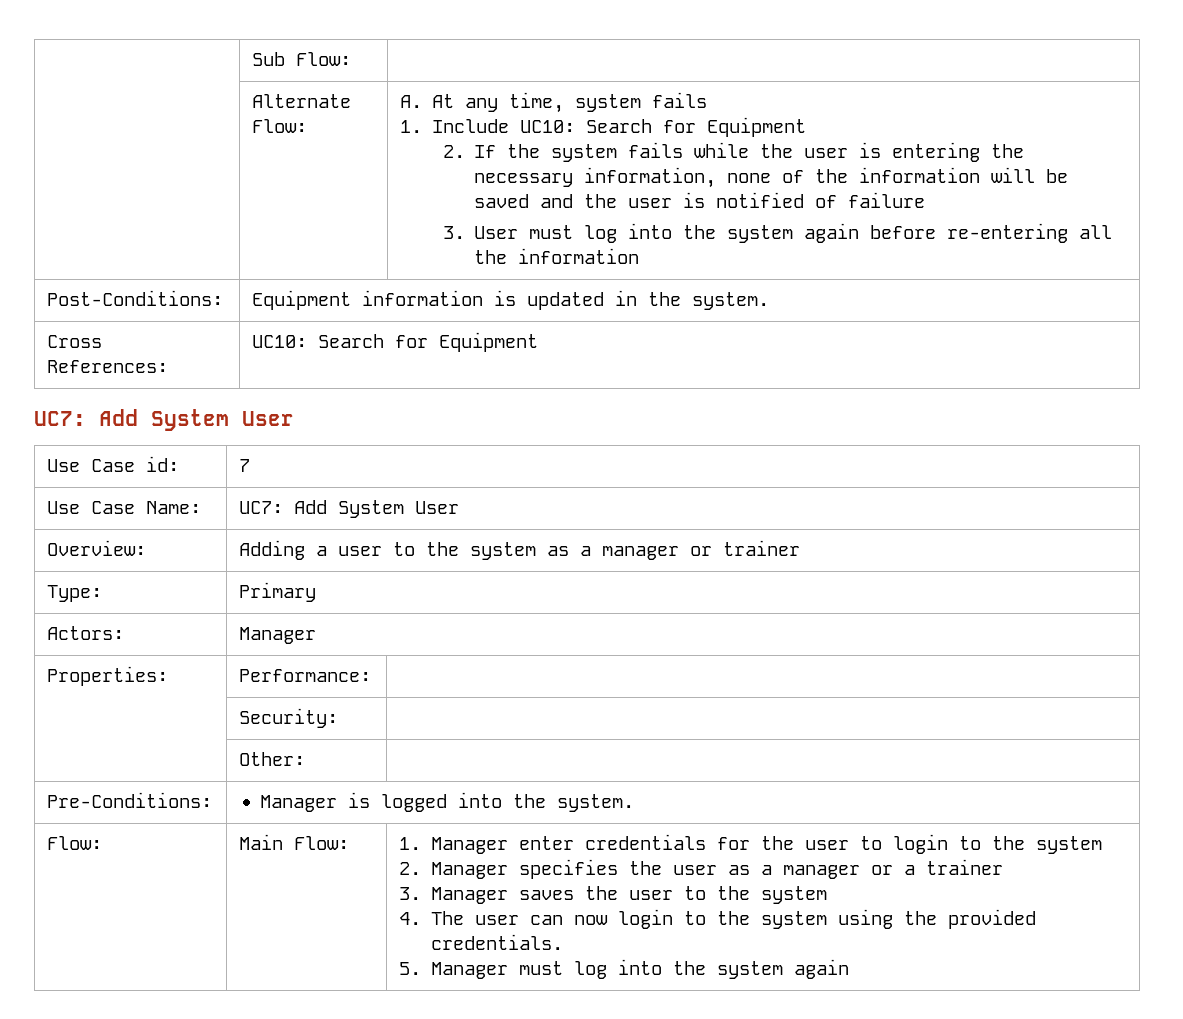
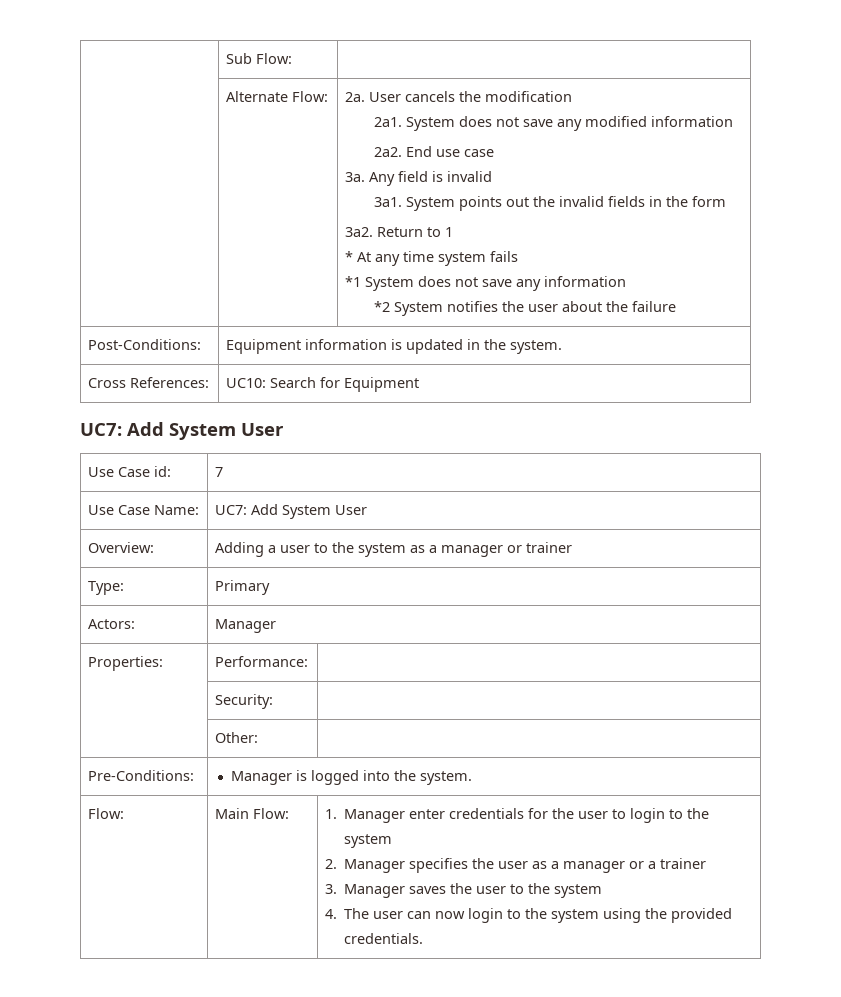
- A. At any time, system fails
+ 2a. User cancels the modification
+ 2a1. System does not save any modified information
+ 2a2. End use case
+ 3a. Any field is invalid
+ 3a1. System points out the invalid fields in the form
+ 3a2. Return to 1
+ * At any time system fails
- 1. Include UC10: Search for Equipment
- 2. If the system fails while the user is entering the necessary information, none of the information will be saved and the user is notified of failure
- 3. User must log into the system again before re-entering all the information
+ *1 System does not save any information
+ *2 System notifies the user about the failure
- 5. Manager must log into the system again

